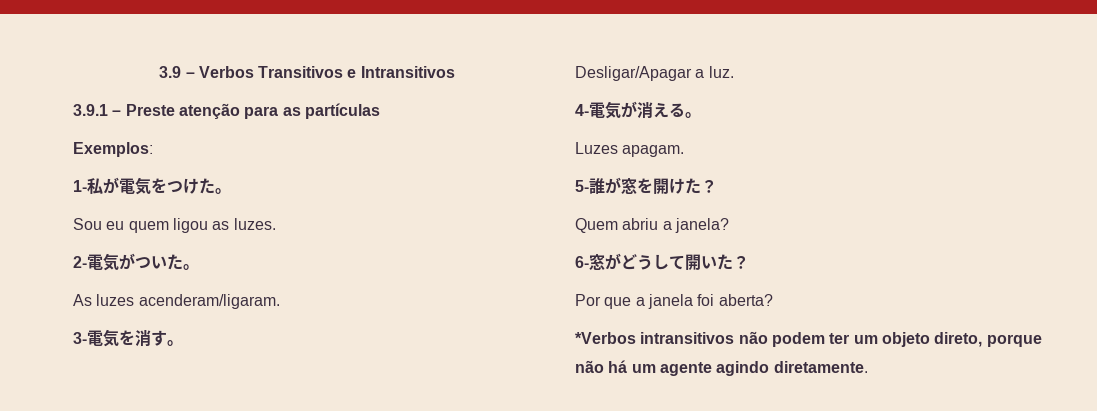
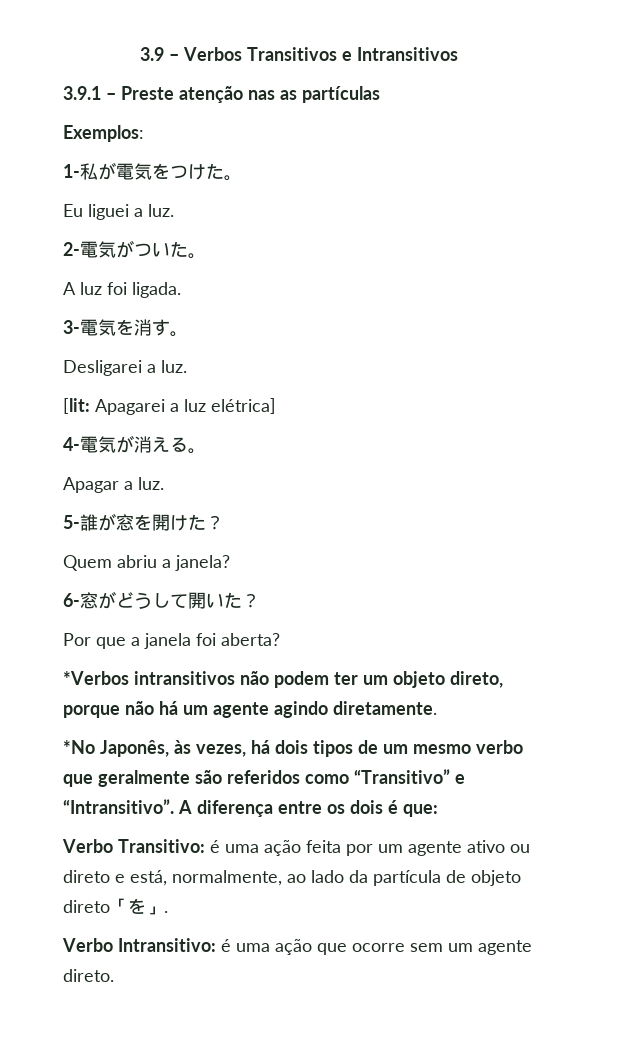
- 3.9.1 – Preste atenção para as partículas
+ 3.9.1 – Preste atenção nas as partículas
- Sou eu quem ligou as luzes.
+ Eu liguei a luz.
- As luzes acenderam/ligaram.
+ A luz foi ligada.
- Desligar/Apagar a luz.
+ Desligarei a luz.
+ [lit: Apagarei a luz elétrica]
- Luzes apagam.
+ Apagar a luz.
+ *No Japonês, às vezes, há dois tipos de um mesmo verbo que geralmente são referidos como “Transitivo” e “Intransitivo”. A diferença entre os dois é que:
+ Verbo Transitivo: é uma ação feita por um agente ativo ou direto e está, normalmente, ao lado da partícula de objeto direto「を」.
+ Verbo Intransitivo: é uma ação que ocorre sem um agente direto.

